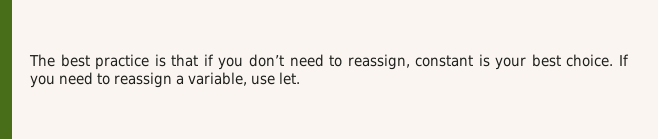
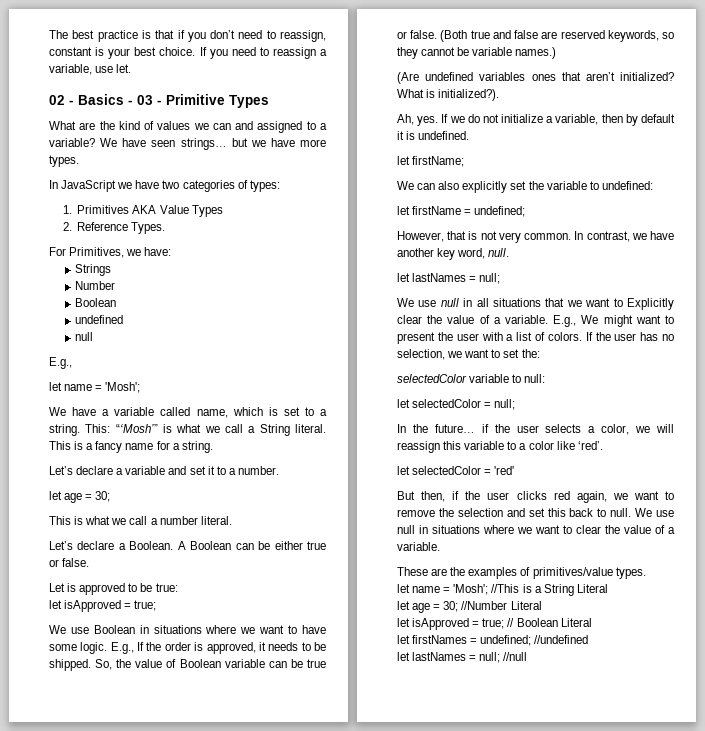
+ 02 - Basics - 03 - Primitive Types
+ What are the kind of values we can and assigned to a variable? We have seen strings… but we have more types.
+ In JavaScript we have two categories of types:
+ 1. Primitives AKA Value Types
+ 2. Reference Types.
+ For Primitives, we have:
+ Strings
+ Number
+ Boolean
+ undefined
+ null
+ E.g.,
+ let name = 'Mosh';
+ We have a variable called name, which is set to a string. This: “‘Mosh’” is what we call a String literal. This is a fancy name for a string.
+ Let’s declare a variable and set it to a number.
+ let age = 30;
+ This is what we call a number literal.
+ Let’s declare a Boolean. A Boolean can be either true or false.
+ Let is approved to be true:
+ let isApproved = true;
+ We use Boolean in situations where we want to have some logic. E.g., If the order is approved, it needs to be shipped. So, the value of Boolean variable can be true or false. (Both true and false are reserved keywords, so they cannot be variable names.)
+ (Are undefined variables ones that aren’t initialized? What is initialized?).
+ Ah, yes. If we do not initialize a variable, then by default it is undefined.
+ let firstName;
+ We can also explicitly set the variable to undefined:
+ let firstName = undefined;
+ However, that is not very common. In contrast, we have another key word, null.
+ let lastNames = null;
+ We use null in all situations that we want to Explicitly clear the value of a variable. E.g., We might want to present the user with a list of colors. If the user has no selection, we want to set the:
+ selectedColor variable to null:
+ let selectedColor = null;
+ In the future… if the user selects a color, we will reassign this variable to a color like ‘red’.
+ let selectedColor = 'red'
+ But then, if the user clicks red again, we want to remove the selection and set this back to null. We use null in situations where we want to clear the value of a variable.
+ These are the examples of primitives/value types.
+ let name = 'Mosh'; //This is a String Literal
+ let age = 30; //Number Literal
+ let isApproved = true; // Boolean Literal
+ let firstNames = undefined; //undefined
+ let lastNames = null; //null

